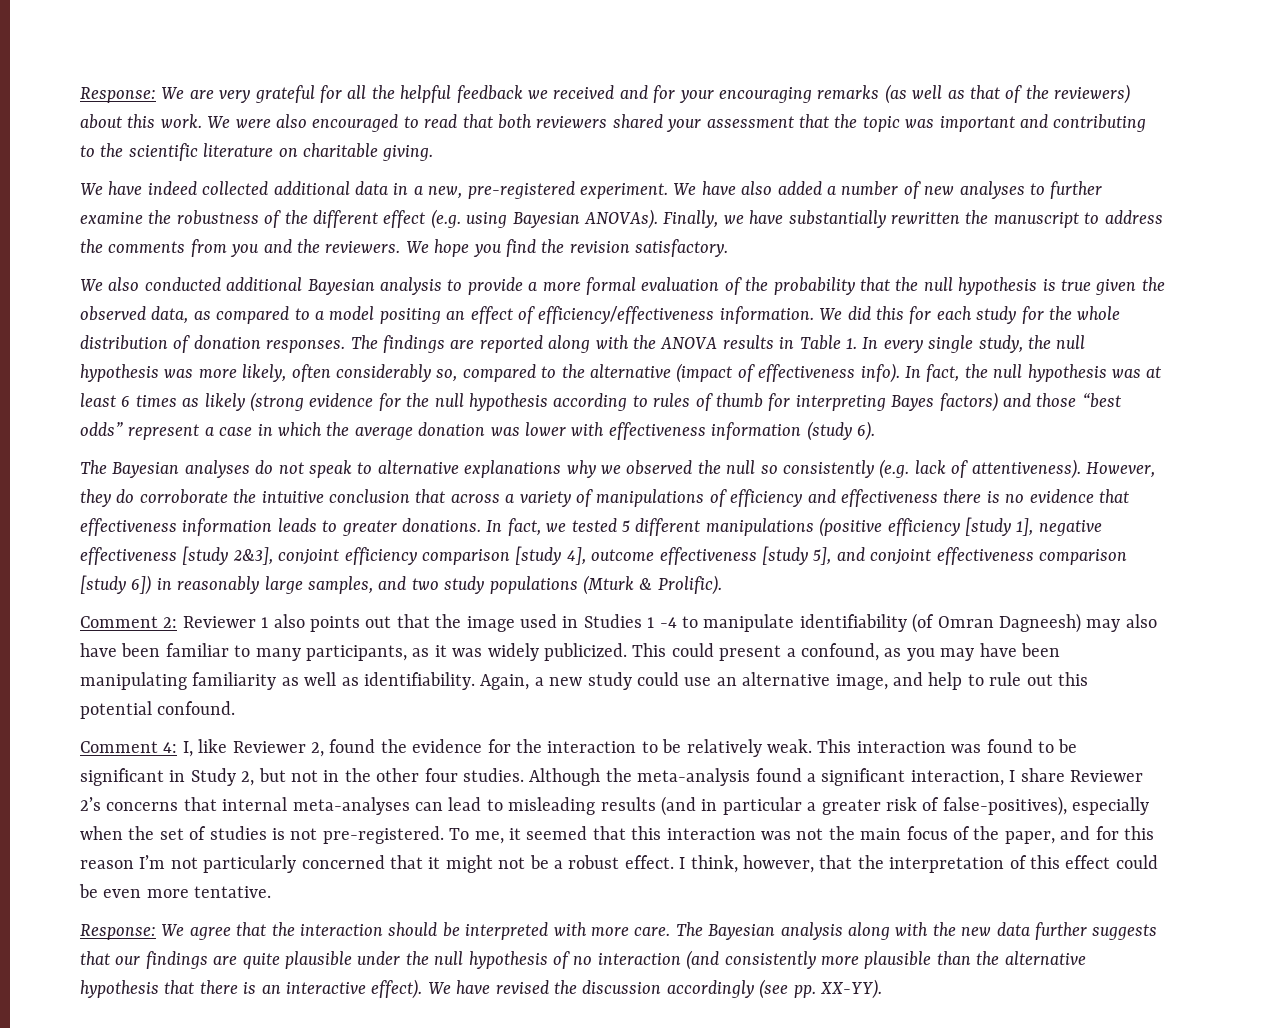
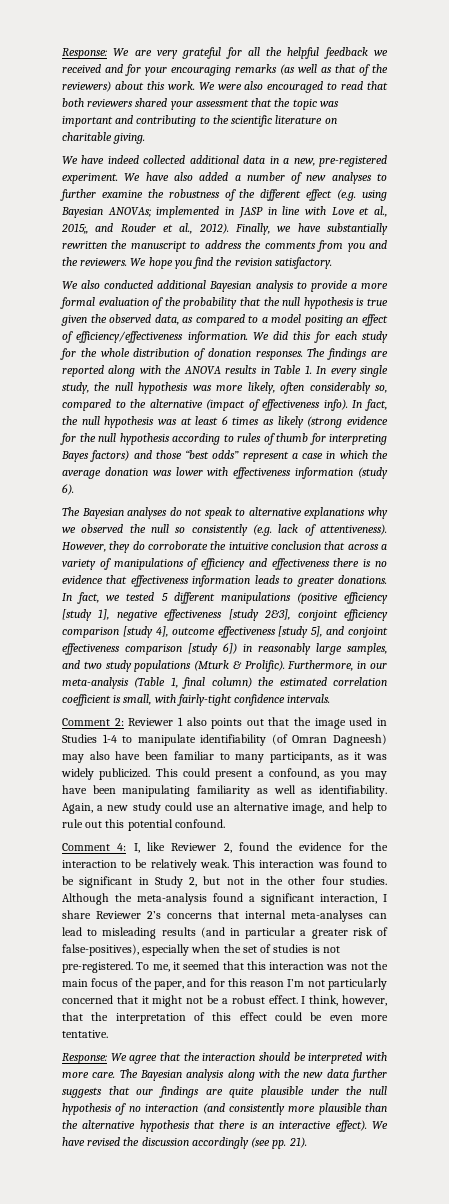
- We have also added a number of new analyses to further examine the robustness of the different effect (e.g. using Bayesian ANOVAs).
+ We have also added a number of new analyses to further examine the robustness of the different effect (e.g. using Bayesian ANOVAs; implemented in JASP in line with Love et al., 2015;, and Rouder et al., 2012).
+ Furthermore, in our meta-analysis (Table 1, final column) the estimated correlation coefficient is small, with fairly-tight confidence intervals.
- Comment 2: Reviewer 1 also points out that the image used in Studies 1 -4 to manipulate identifiability (of Omran Dagneesh) may also have been familiar to many participants, as it was widely publicized.
+ Comment 2: Reviewer 1 also points out that the image used in Studies 1-4 to manipulate identifiability (of Omran Dagneesh) may also have been familiar to many participants, as it was widely publicized.
- We have revised the discussion accordingly (see pp. XX-YY).
+ We have revised the discussion accordingly (see pp. 21).

